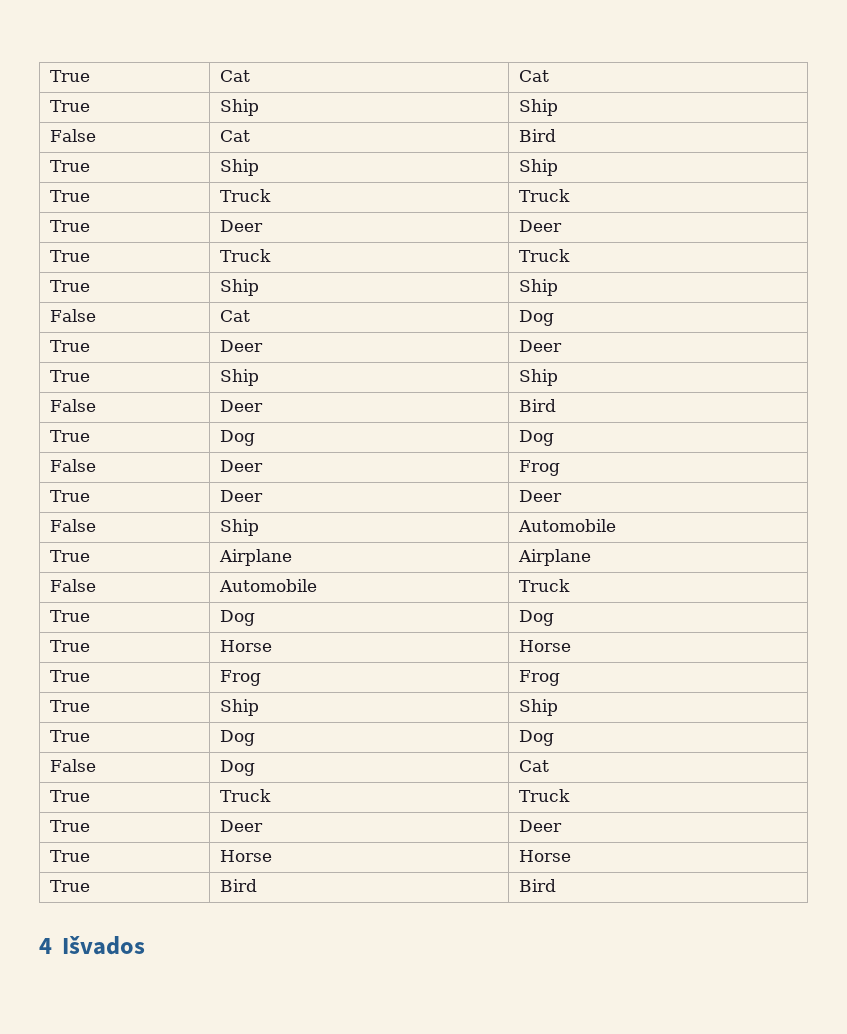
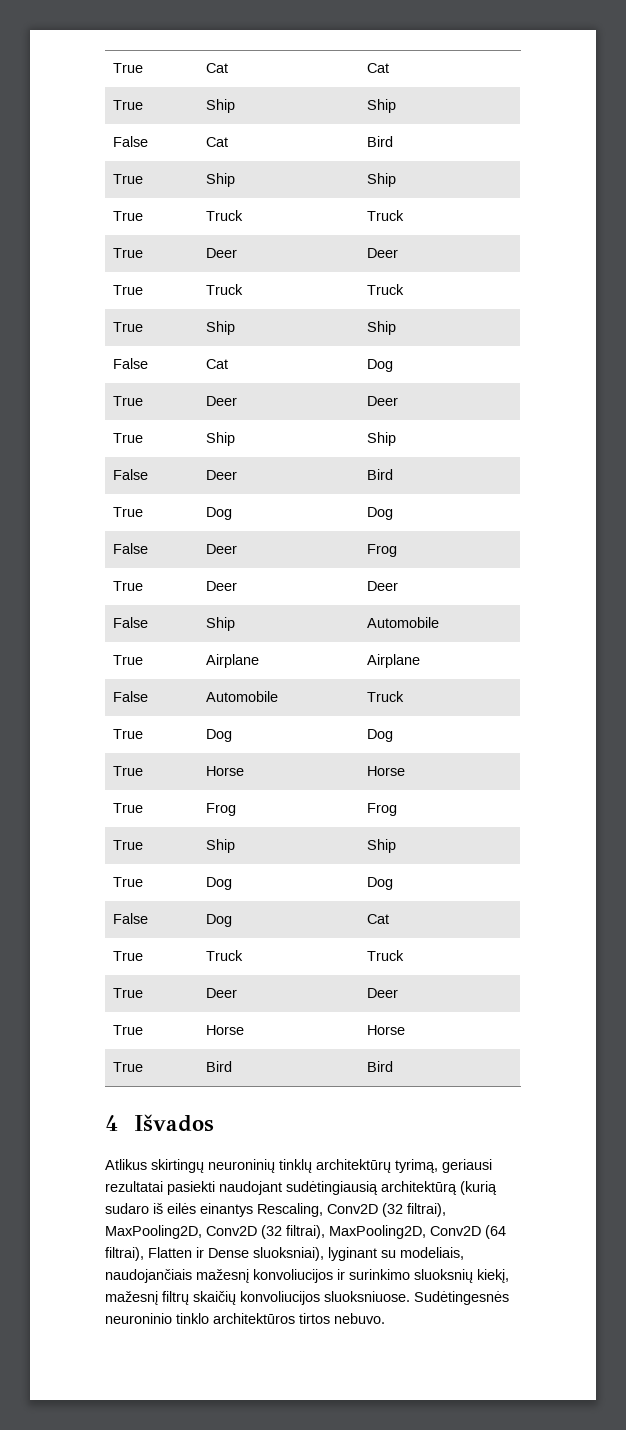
+ Atlikus skirtingų neuroninių tinklų architektūrų tyrimą, geriausi rezultatai pasiekti naudojant sudėtingiausią architektūrą (kurią sudaro iš eilės einantys Rescaling, Conv2D (32 filtrai), MaxPooling2D, Conv2D (32 filtrai), MaxPooling2D, Conv2D (64 filtrai), Flatten ir Dense sluoksniai), lyginant su modeliais, naudojančiais mažesnį konvoliucijos ir surinkimo sluoksnių kiekį, mažesnį filtrų skaičių konvoliucijos sluoksniuose. Sudėtingesnės neuroninio tinklo architektūros tirtos nebuvo.

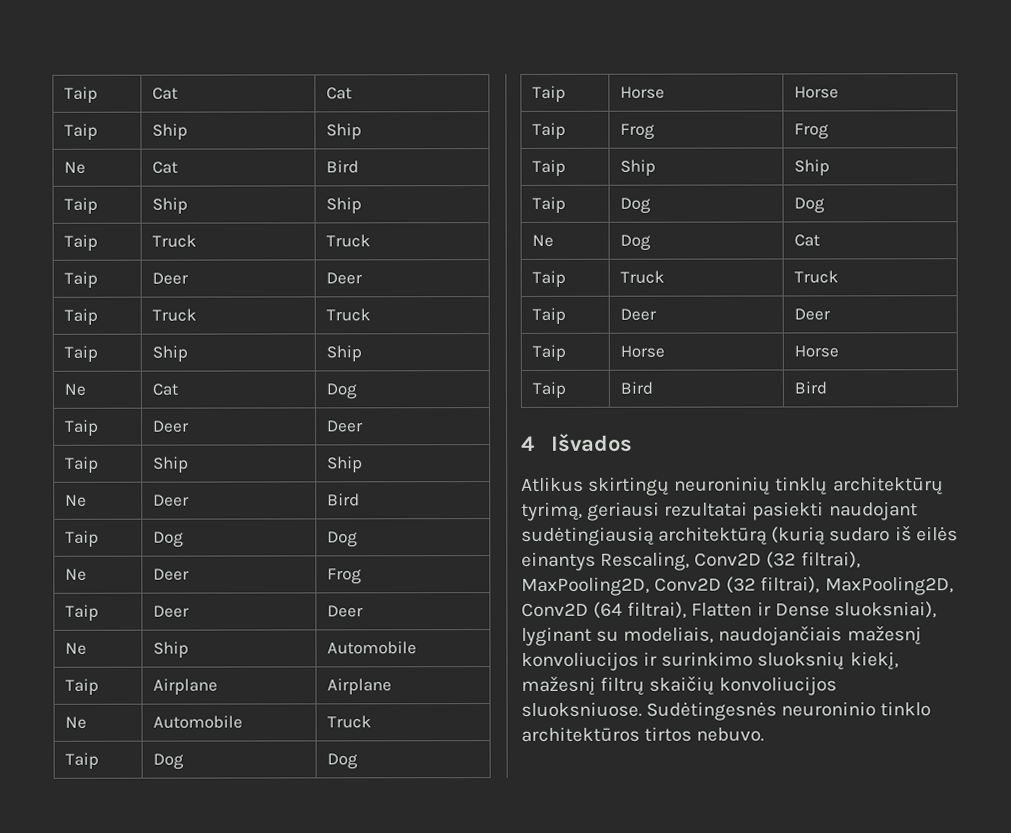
- True | Cat | Cat
- True | Ship | Ship
- False | Cat | Bird
- True | Ship | Ship
- True | Truck | Truck
- True | Deer | Deer
- True | Truck | Truck
- True | Ship | Ship
- False | Cat | Dog
- True | Deer | Deer
- True | Ship | Ship
- False | Deer | Bird
- True | Dog | Dog
- False | Deer | Frog
- True | Deer | Deer
- False | Ship | Automobile
+ Taip | Cat | Cat
+ Taip | Ship | Ship
+ Ne | Cat | Bird
+ Taip | Ship | Ship
+ Taip | Truck | Truck
+ Taip | Deer | Deer
+ Taip | Truck | Truck
+ Taip | Ship | Ship
+ Ne | Cat | Dog
+ Taip | Deer | Deer
+ Taip | Ship | Ship
+ Ne | Deer | Bird
+ Taip | Dog | Dog
+ Ne | Deer | Frog
+ Taip | Deer | Deer
+ Ne | Ship | Automobile
- True | Airplane | Airplane
+ Taip | Airplane | Airplane
- False | Automobile | Truck
- True | Dog | Dog
- True | Horse | Horse
- True | Frog | Frog
- True | Ship | Ship
- True | Dog | Dog
- False | Dog | Cat
- True | Truck | Truck
- True | Deer | Deer
- True | Horse | Horse
- True | Bird | Bird
+ Ne | Automobile | Truck
+ Taip | Dog | Dog
+ Taip | Horse | Horse
+ Taip | Frog | Frog
+ Taip | Ship | Ship
+ Taip | Dog | Dog
+ Ne | Dog | Cat
+ Taip | Truck | Truck
+ Taip | Deer | Deer
+ Taip | Horse | Horse
+ Taip | Bird | Bird

